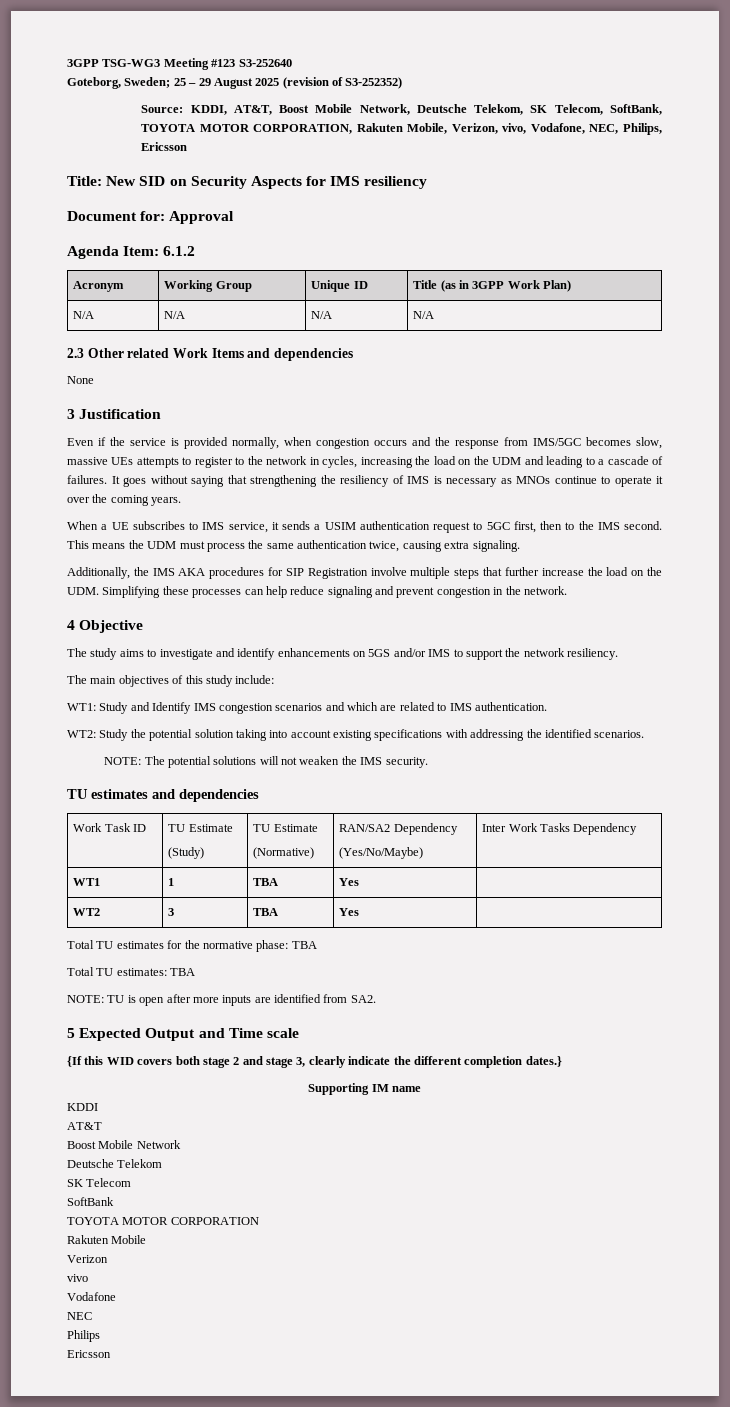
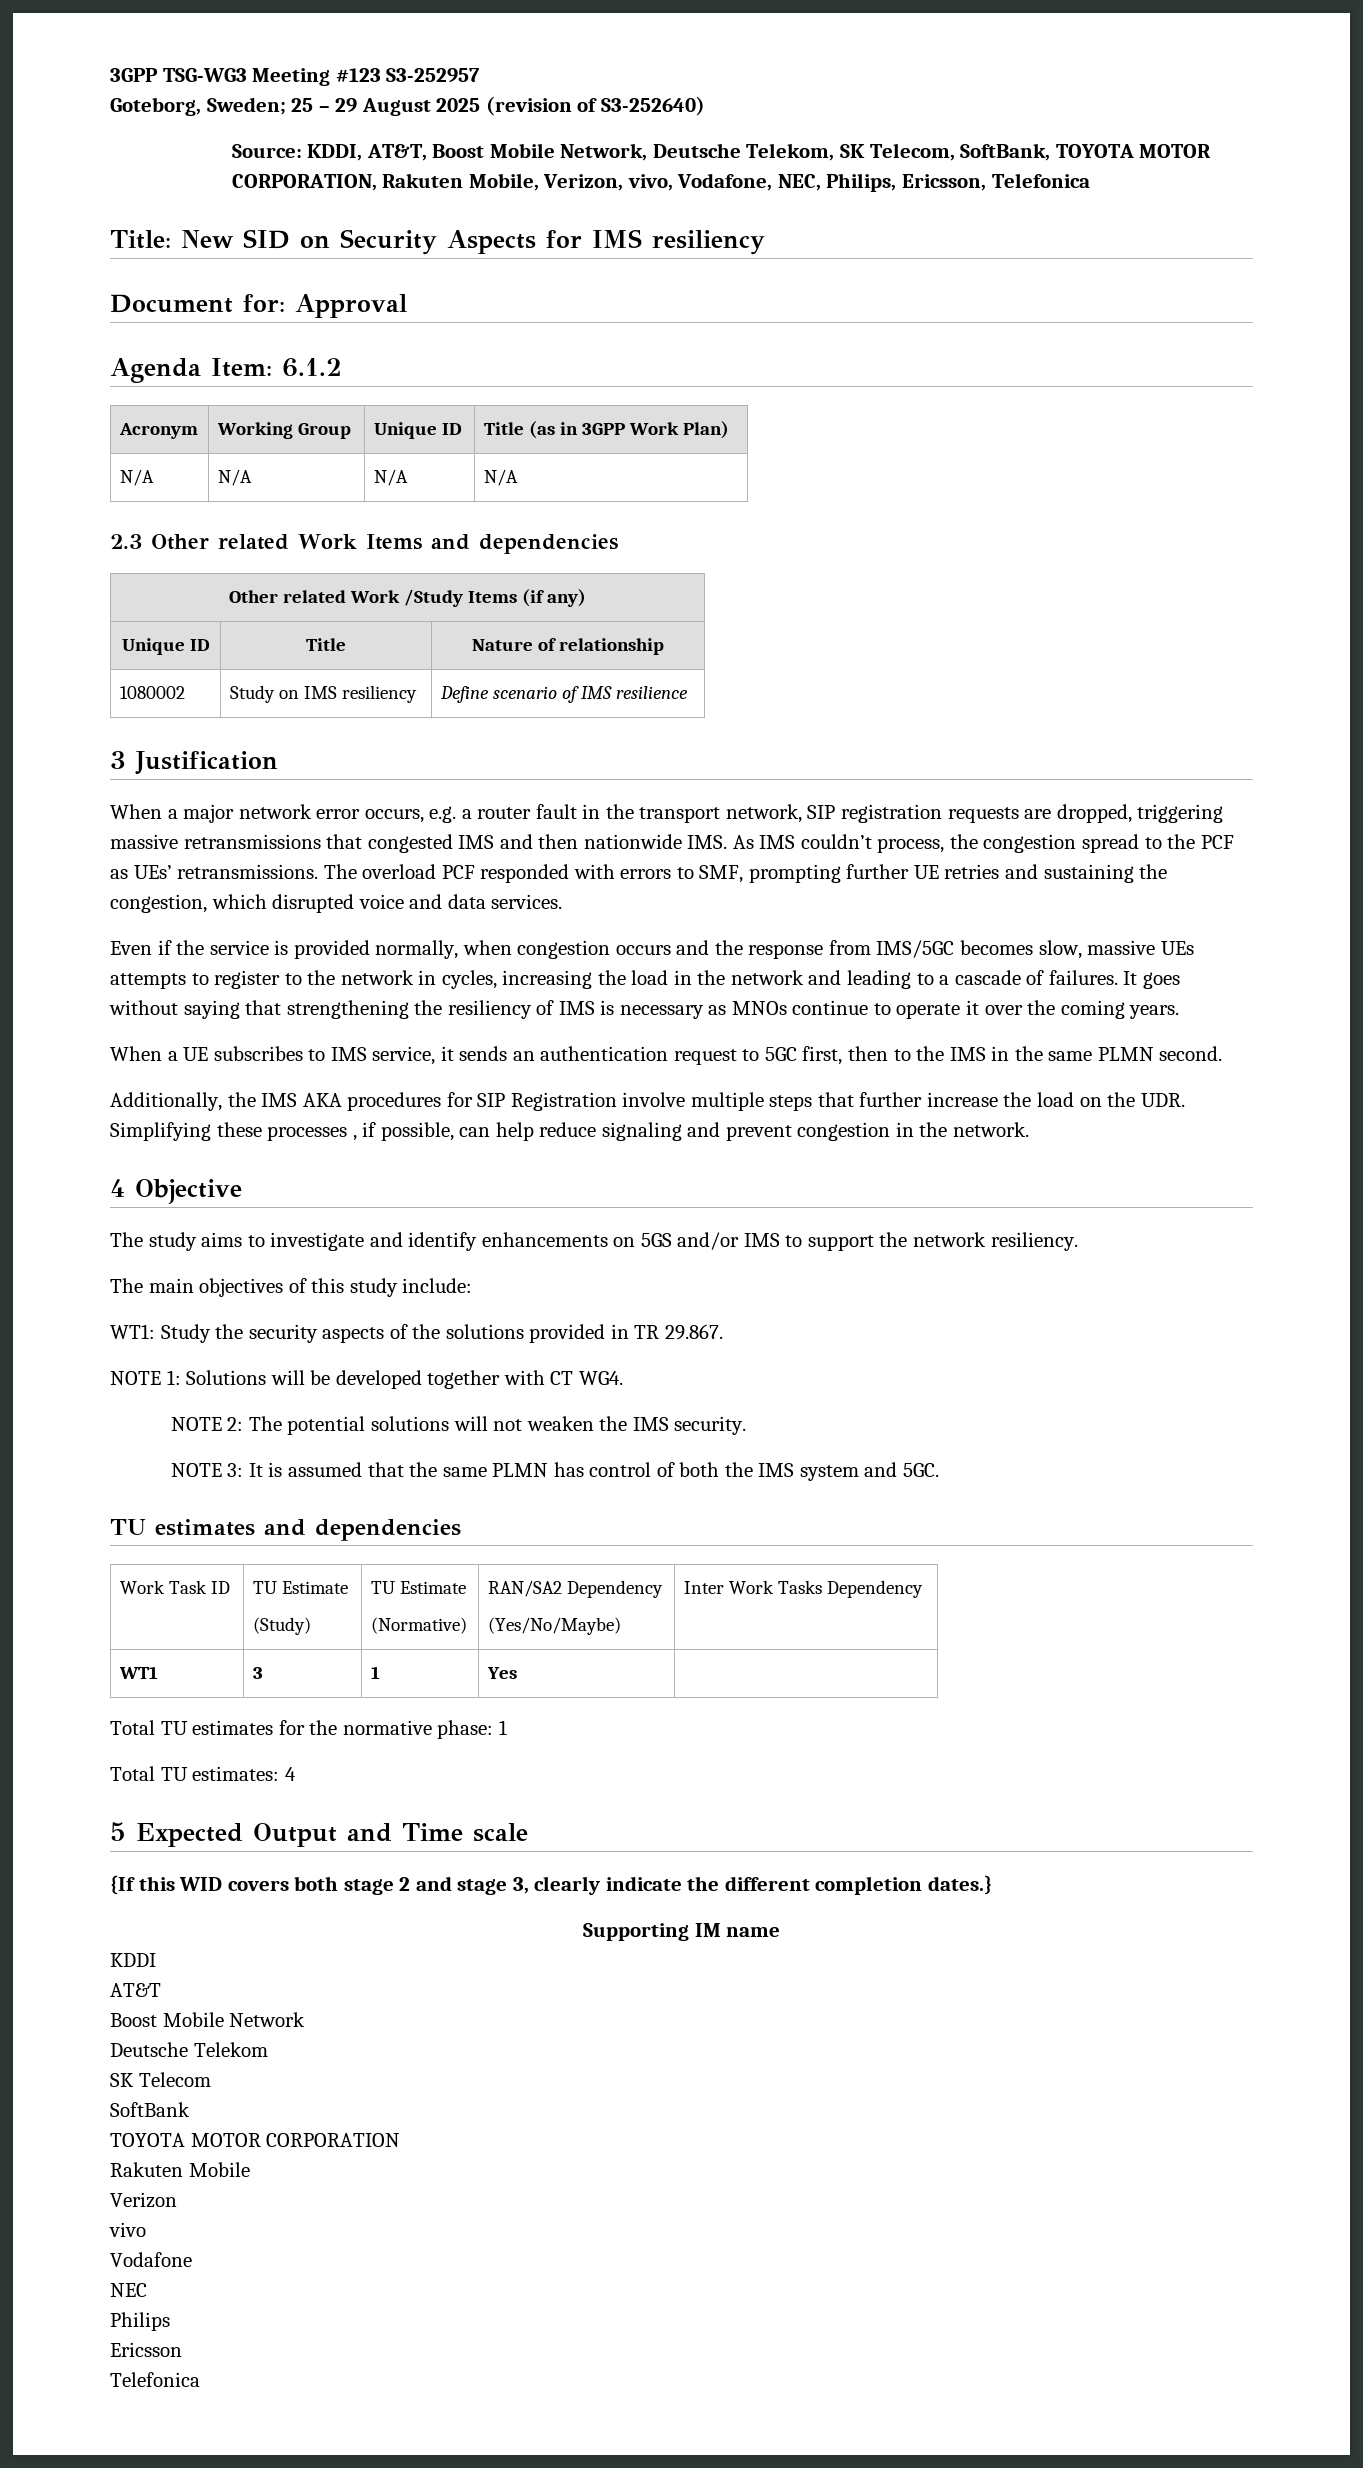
- 3GPP TSG-WG3 Meeting #123 S3-252640
+ 3GPP TSG-WG3 Meeting #123 S3-252957
- Goteborg, Sweden; 25 – 29 August 2025 (revision of S3-252352)
+ Goteborg, Sweden; 25 – 29 August 2025 (revision of S3-252640)
- Source: KDDI, AT&T, Boost Mobile Network, Deutsche Telekom, SK Telecom, SoftBank, TOYOTA MOTOR CORPORATION, Rakuten Mobile, Verizon, vivo, Vodafone, NEC, Philips, Ericsson
+ Source: KDDI, AT&T, Boost Mobile Network, Deutsche Telekom, SK Telecom, SoftBank, TOYOTA MOTOR CORPORATION, Rakuten Mobile, Verizon, vivo, Vodafone, NEC, Philips, Ericsson, Telefonica
- None
+ Other related Work /Study Items (if any)
+ Unique ID | Title | Nature of relationship
+ 1080002 | Study on IMS resiliency | Define scenario of IMS resilience
  3 Justification
+ When a major network error occurs, e.g. a router fault in the transport network, SIP registration requests are dropped, triggering massive retransmissions that congested IMS and then nationwide IMS. As IMS couldn’t process, the congestion spread to the PCF as UEs’ retransmissions. The overload PCF responded with errors to SMF, prompting further UE retries and sustaining the congestion, which disrupted voice and data services.
- Even if the service is provided normally, when congestion occurs and the response from IMS/5GC becomes slow, massive UEs attempts to register to the network in cycles, increasing the load on the UDM and leading to a cascade of failures.
+ Even if the service is provided normally, when congestion occurs and the response from IMS/5GC becomes slow, massive UEs attempts to register to the network in cycles, increasing the load in the network and leading to a cascade of failures.
- When a UE subscribes to IMS service, it sends a USIM authentication request to 5GC first, then to the IMS second. This means the UDM must process the same authentication twice, causing extra signaling.
+ When a UE subscribes to IMS service, it sends an authentication request to 5GC first, then to the IMS in the same PLMN second.
- Additionally, the IMS AKA procedures for SIP Registration involve multiple steps that further increase the load on the UDM. Simplifying these processes can help reduce signaling and prevent congestion in the network.
+ Additionally, the IMS AKA procedures for SIP Registration involve multiple steps that further increase the load on the UDR. Simplifying these processes , if possible, can help reduce signaling and prevent congestion in the network.
- WT1: Study and Identify IMS congestion scenarios and which are related to IMS authentication.
- WT2: Study the potential solution taking into account existing specifications with addressing the identified scenarios.
- NOTE: The potential solutions will not weaken the IMS security.
+ WT1: Study the security aspects of the solutions provided in TR 29.867.
+ NOTE 1: Solutions will be developed together with CT WG4.
+ NOTE 2: The potential solutions will not weaken the IMS security.
+ NOTE 3: It is assumed that the same PLMN has control of both the IMS system and 5GC.
- WT1 | 1 | TBA | Yes |
- WT2 | 3 | TBA | Yes |
+ WT1 | 3 | 1 | Yes |
- Total TU estimates for the normative phase: TBA
+ Total TU estimates for the normative phase: 1
- Total TU estimates: TBA
- NOTE: TU is open after more inputs are identified from SA2.
+ Total TU estimates: 4
  Philips
  Ericsson
+ Telefonica

